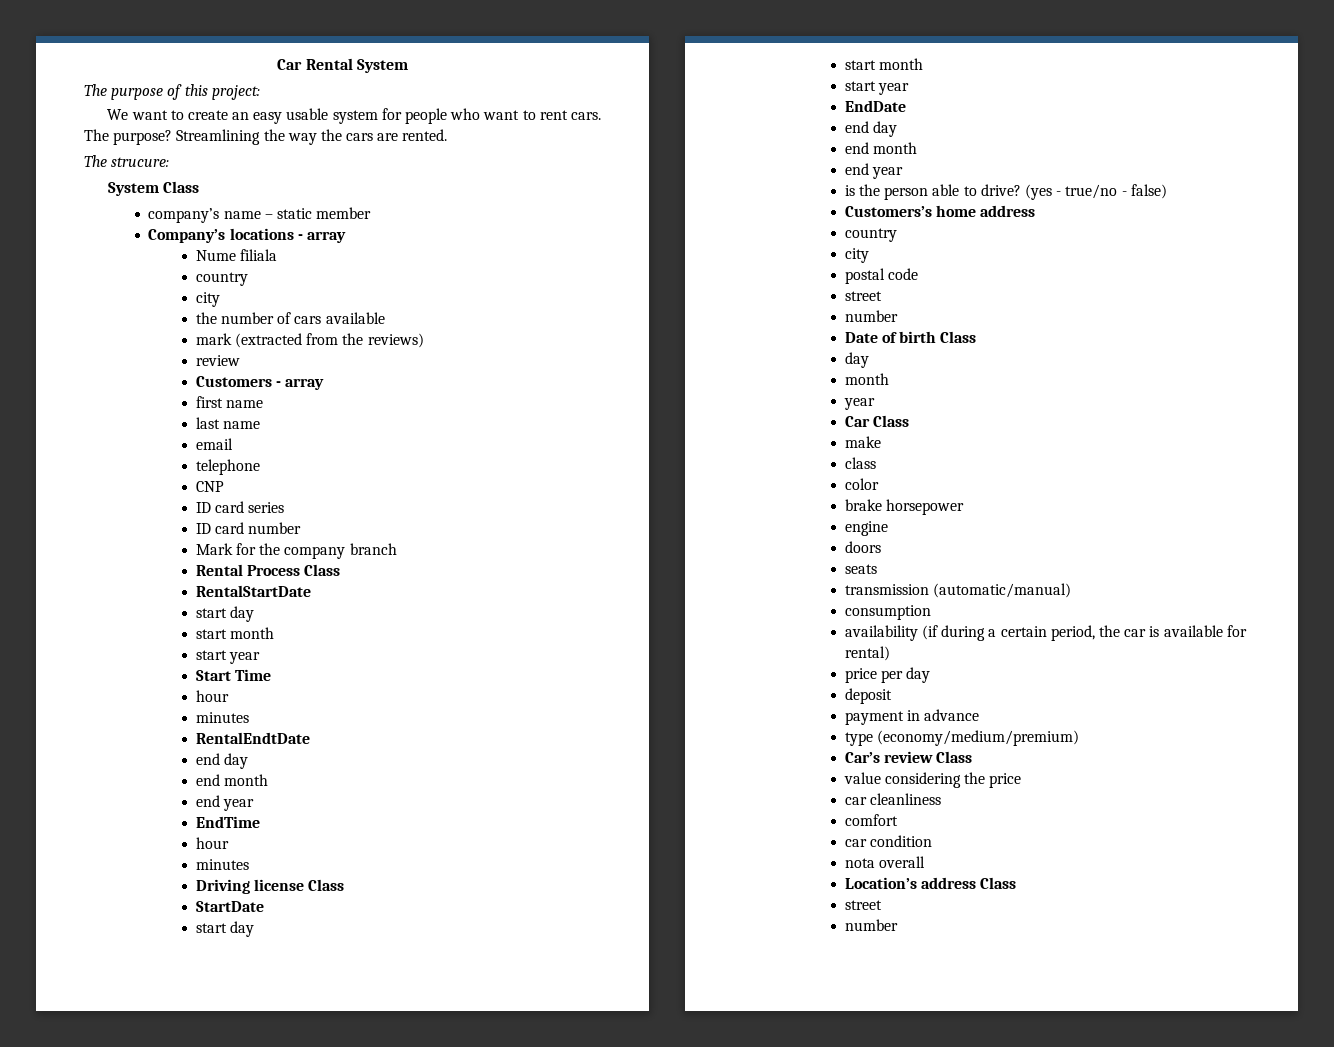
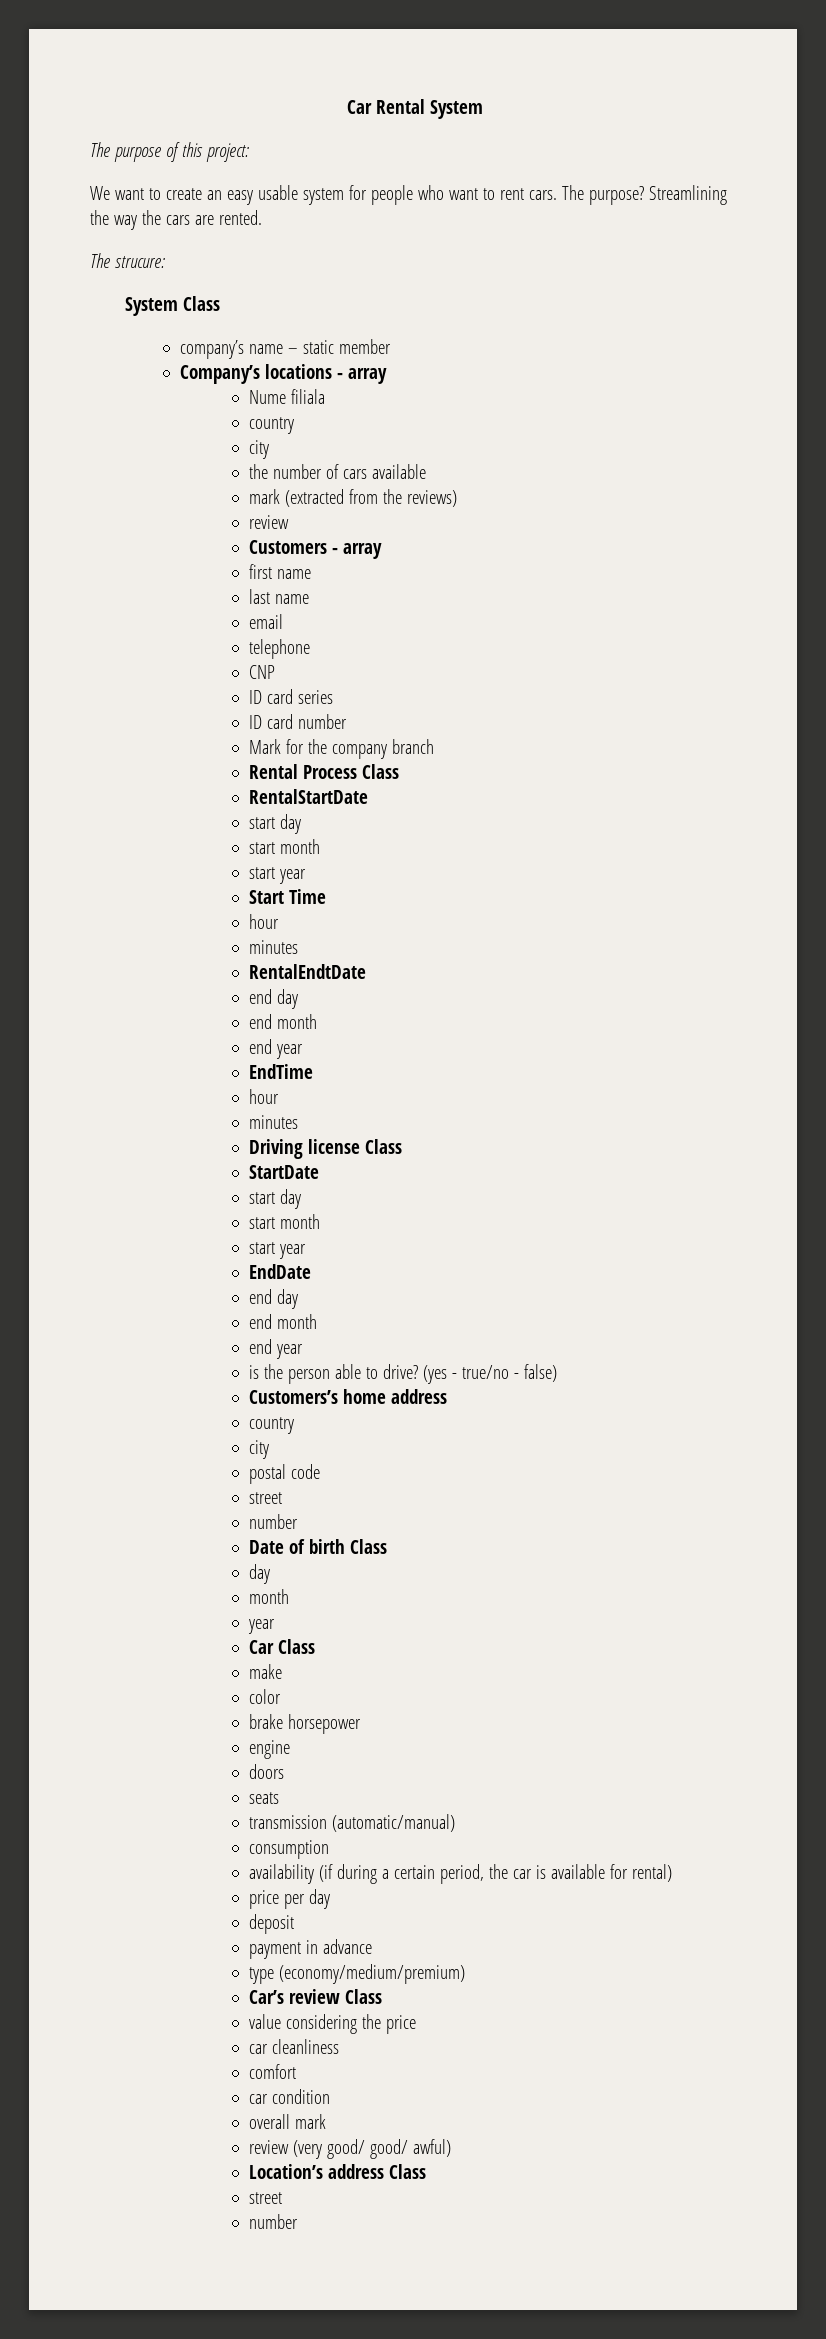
- class
- nota overall
+ overall mark
+ review (very good/ good/ awful)

